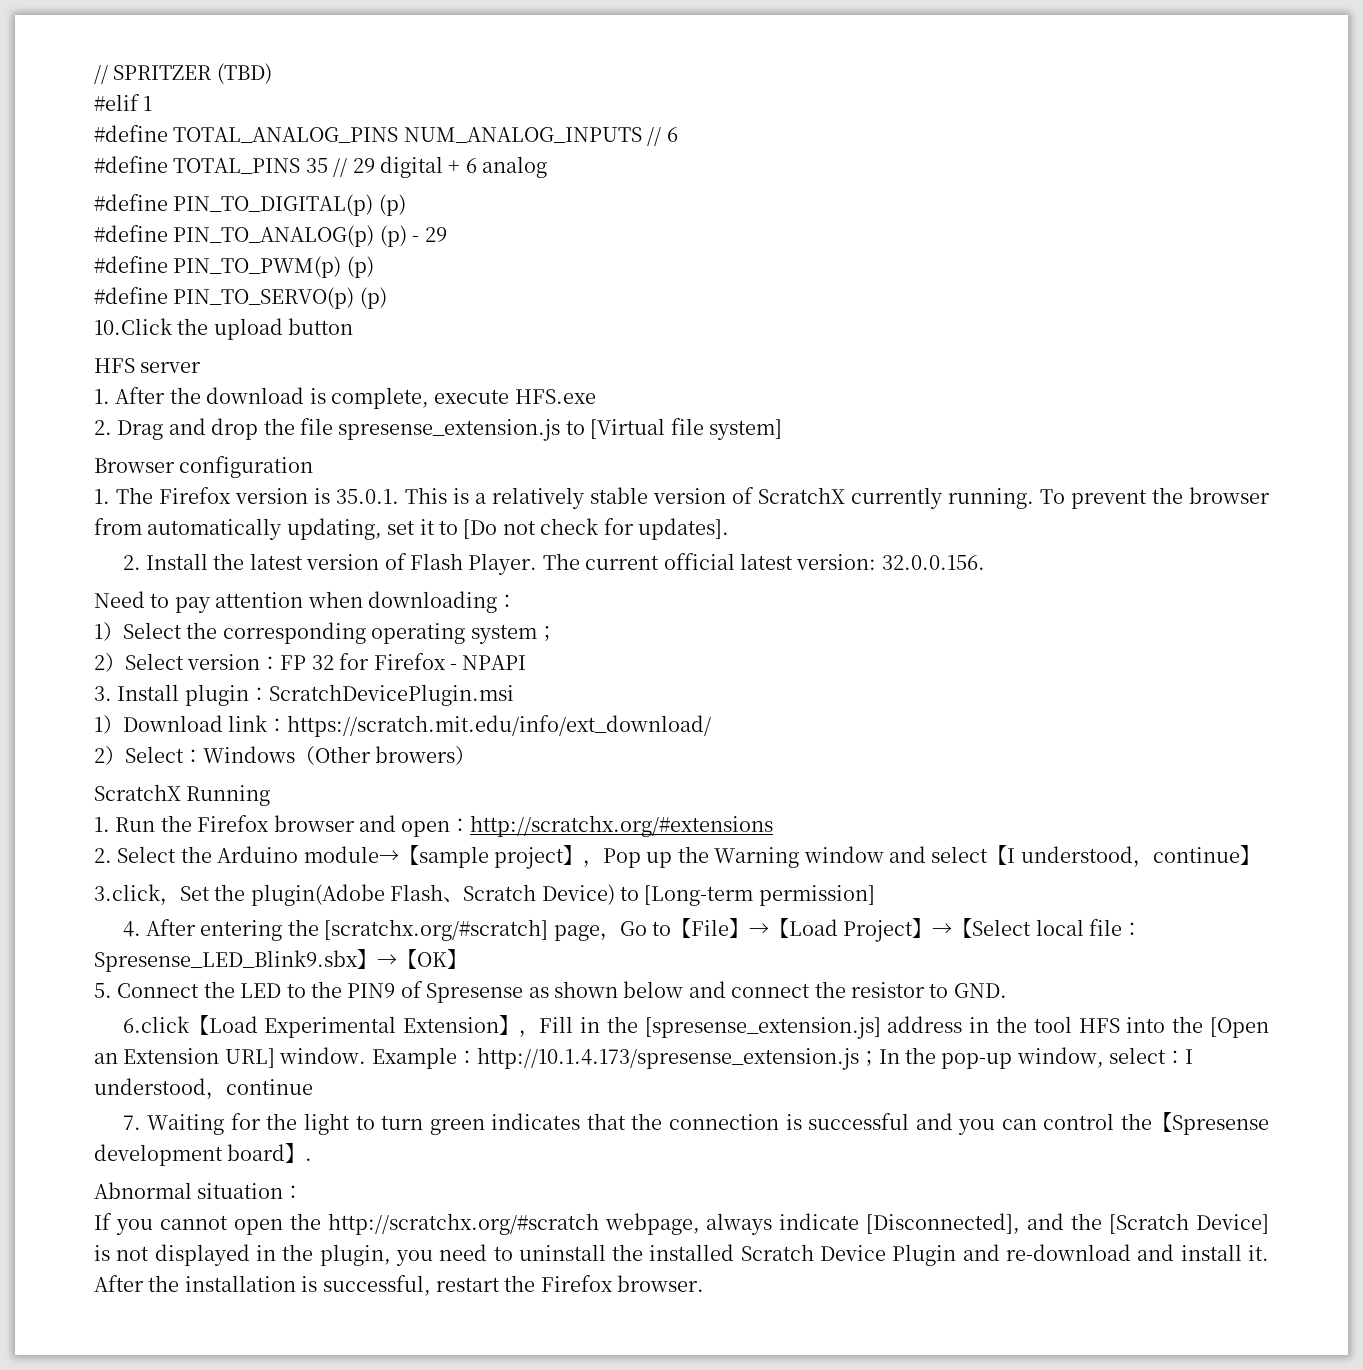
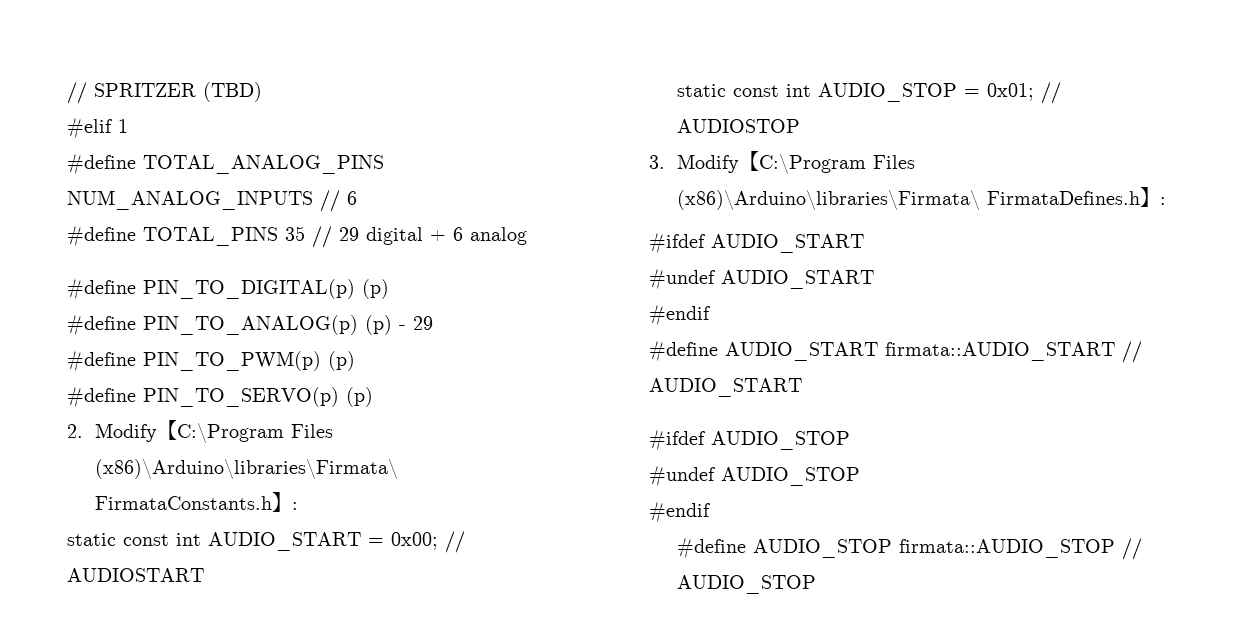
- 10.Click the upload button
- HFS server
- 1. After the download is complete, execute HFS.exe
- 2. Drag and drop the file spresense_extension.js to [Virtual file system]
- Browser configuration
- 1. The Firefox version is 35.0.1. This is a relatively stable version of ScratchX currently running. To prevent the browser from automatically updating, set it to [Do not check for updates].
- 2. Install the latest version of Flash Player. The current official latest version: 32.0.0.156.
- Need to pay attention when downloading：
- 1）Select the corresponding operating system；
- 2）Select version：FP 32 for Firefox - NPAPI
- 3. Install plugin：ScratchDevicePlugin.msi
- 1）Download link：https://scratch.mit.edu/info/ext_download/
- 2）Select：Windows（Other browers）
- ScratchX Running
- 1. Run the Firefox browser and open：http://scratchx.org/#extensions
- 2. Select the Arduino module→【sample project】，Pop up the Warning window and select【I understood，continue】
- 3.click，Set the plugin(Adobe Flash、Scratch Device) to [Long-term permission]
- 4. After entering the [scratchx.org/#scratch] page，Go to【File】→【Load Project】→【Select local file：Spresense_LED_Blink9.sbx】→【OK】
- 5. Connect the LED to the PIN9 of Spresense as shown below and connect the resistor to GND.
- 6.click【Load Experimental Extension】，Fill in the [spresense_extension.js] address in the tool HFS into the [Open an Extension URL] window. Example：http://10.1.4.173/spresense_extension.js；In the pop-up window, select：I understood，continue
- 7. Waiting for the light to turn green indicates that the connection is successful and you can control the【Spresense development board】.
- Abnormal situation：
- If you cannot open the http://scratchx.org/#scratch webpage, always indicate [Disconnected], and the [Scratch Device] is not displayed in the plugin, you need to uninstall the installed Scratch Device Plugin and re-download and install it. After the installation is successful, restart the Firefox browser.
+ 2. Modify【C:\Program Files (x86)\Arduino\libraries\Firmata\ FirmataConstants.h】:
+ static const int AUDIO_START = 0x00; // AUDIOSTART
+ static const int AUDIO_STOP = 0x01; // AUDIOSTOP
+ 3. Modify【C:\Program Files (x86)\Arduino\libraries\Firmata\ FirmataDefines.h】:
+ #ifdef AUDIO_START
+ #undef AUDIO_START
+ #endif
+ #define AUDIO_START firmata::AUDIO_START // AUDIO_START
+ #ifdef AUDIO_STOP
+ #undef AUDIO_STOP
+ #endif
+ #define AUDIO_STOP firmata::AUDIO_STOP // AUDIO_STOP

